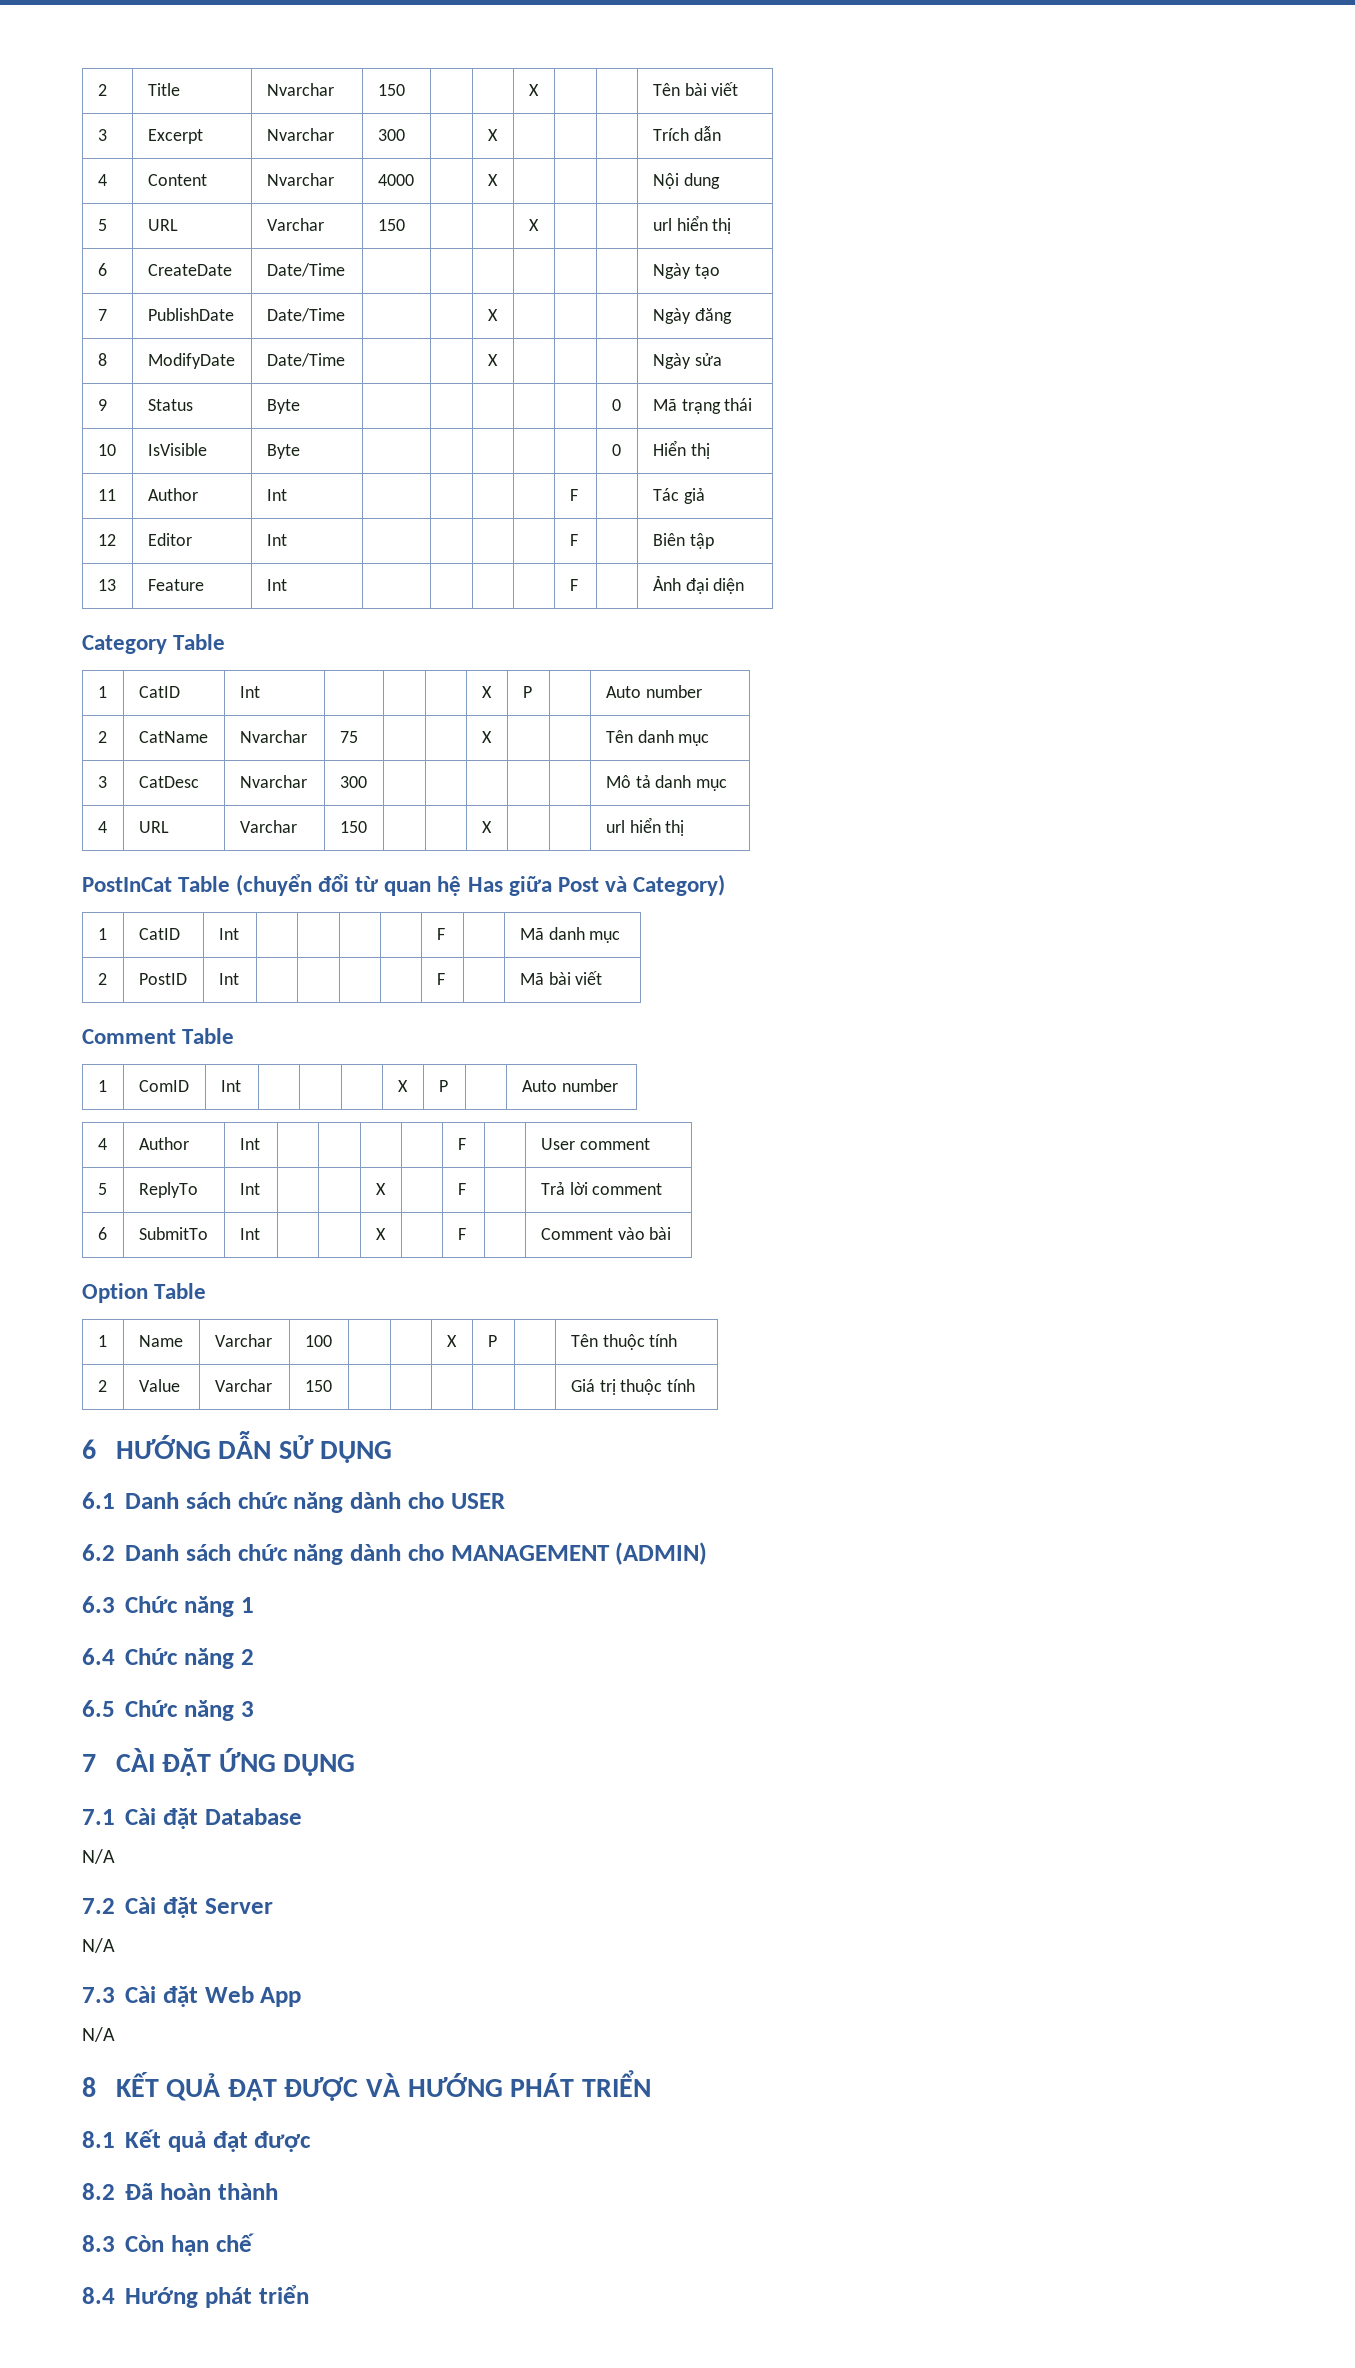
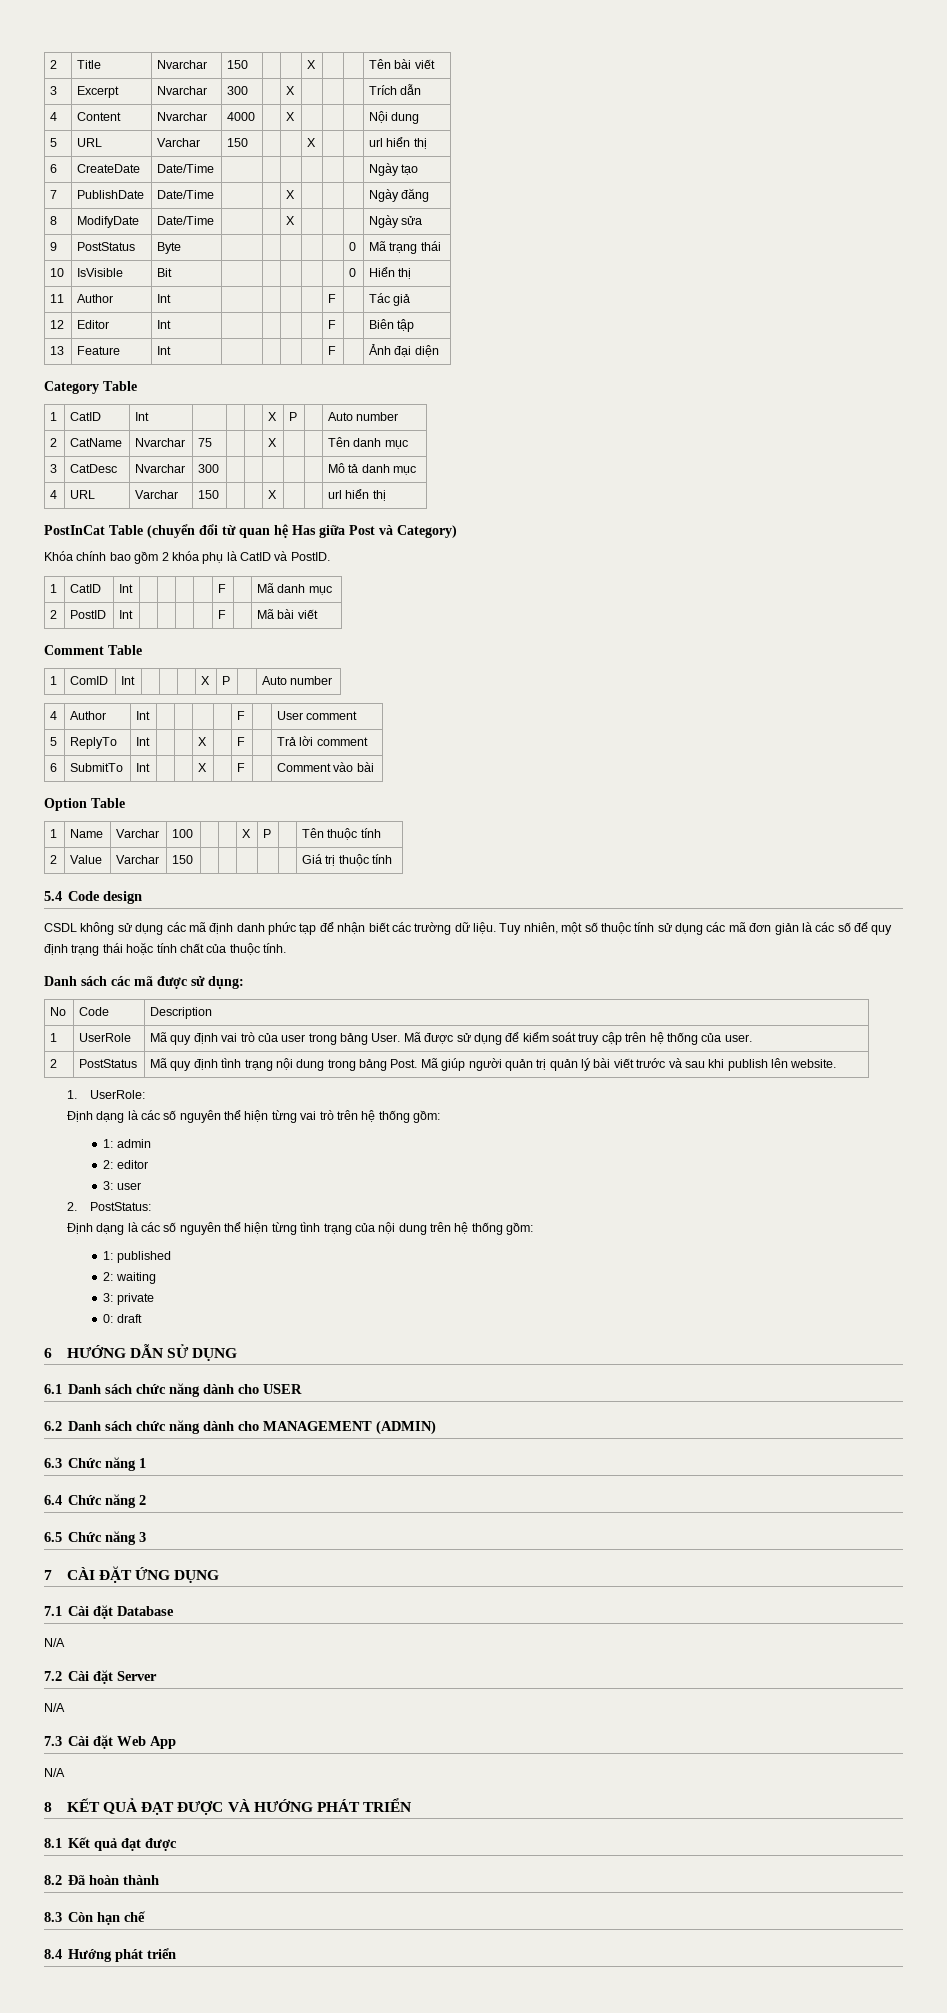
- 9 | Status | Byte | | | | | | 0 | Mã trạng thái
+ 9 | PostStatus | Byte | | | | | | 0 | Mã trạng thái
- 10 | IsVisible | Byte | | | | | | 0 | Hiển thị
+ 10 | IsVisible | Bit | | | | | | 0 | Hiển thị
+ Khóa chính bao gồm 2 khóa phụ là CatID và PostID.
+ 5.4 Code design
+ CSDL không sử dụng các mã định danh phức tạp để nhận biết các trường dữ liệu. Tuy nhiên, một số thuộc tính sử dụng các mã đơn giản là các số để quy định trạng thái hoặc tính chất của thuộc tính.
+ Danh sách các mã được sử dụng:
+ No | Code | Description
+ 1 | UserRole | Mã quy định vai trò của user trong bảng User. Mã được sử dụng để kiểm soát truy cập trên hệ thống của user.
+ 2 | PostStatus | Mã quy định tình trạng nội dung trong bảng Post. Mã giúp người quản trị quản lý bài viết trước và sau khi publish lên website.
+ 1. UserRole:
+ Định dạng là các số nguyên thể hiện từng vai trò trên hệ thống gồm:
+ 1: admin
+ 2: editor
+ 3: user
+ 2. PostStatus:
+ Định dạng là các số nguyên thể hiện từng tình trạng của nội dung trên hệ thống gồm:
+ 1: published
+ 2: waiting
+ 3: private
+ 0: draft

